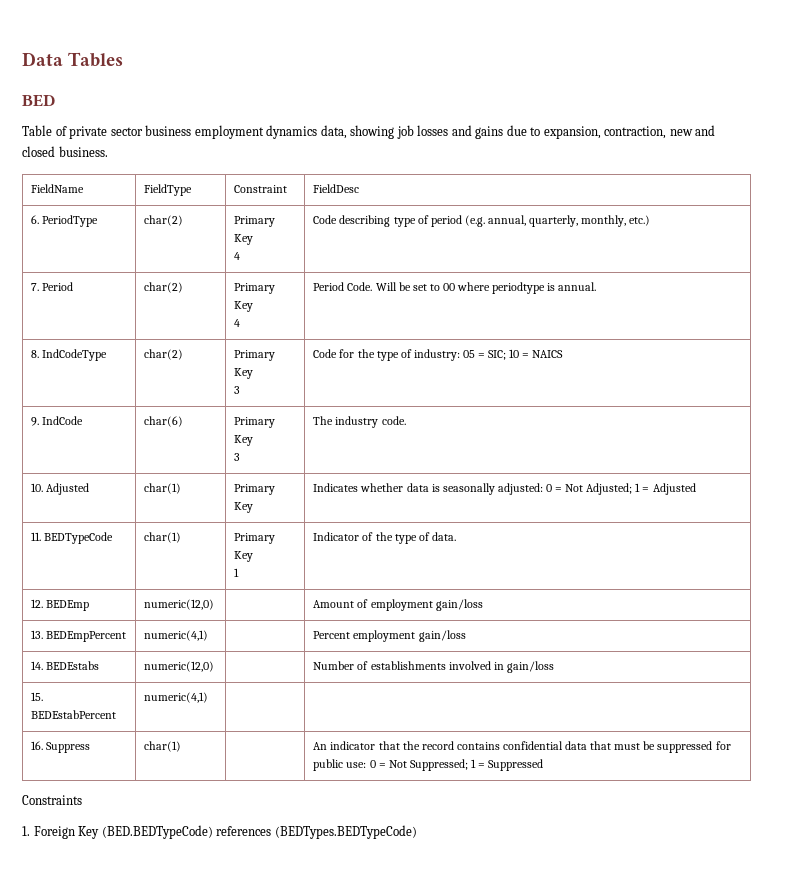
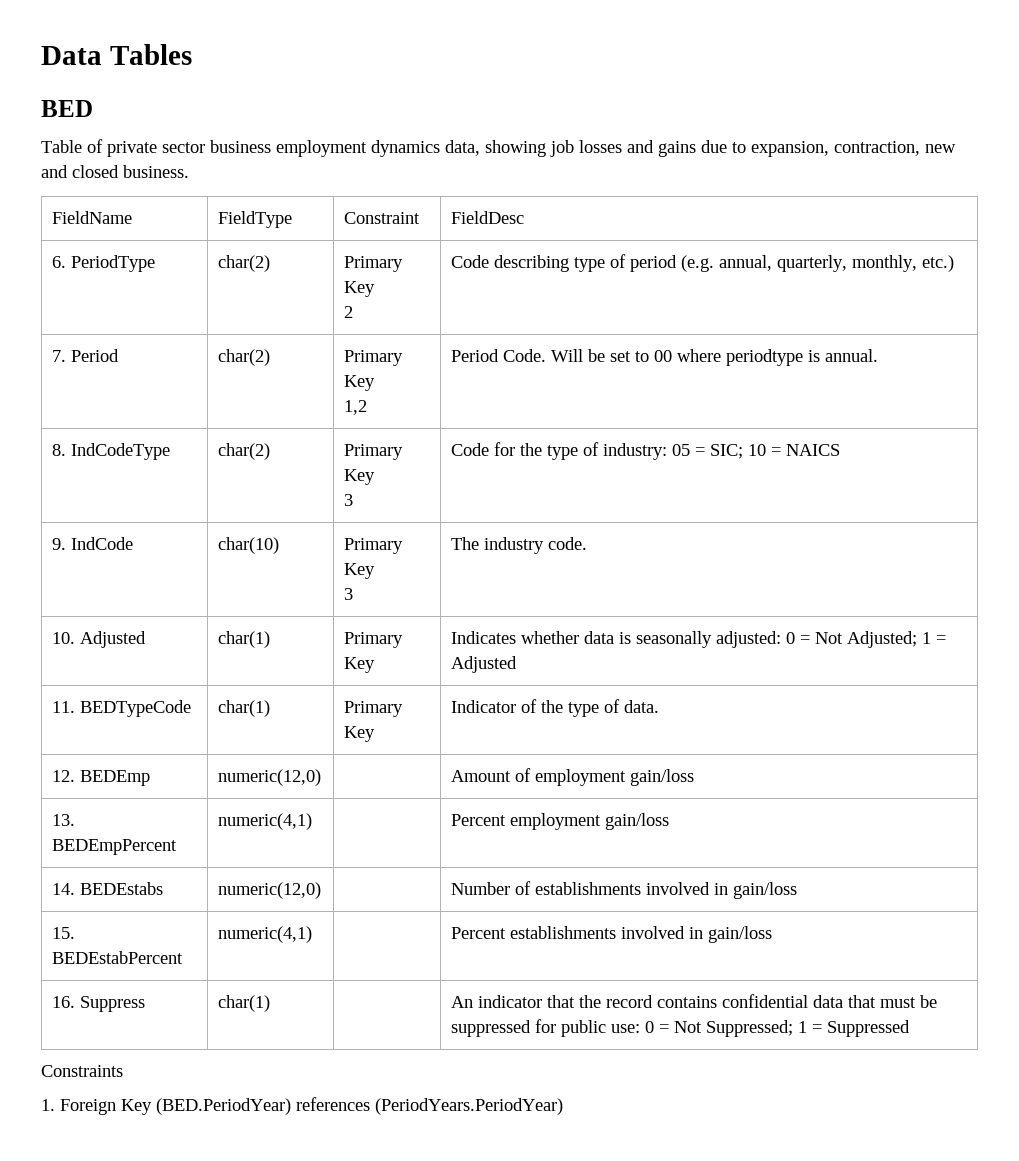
  6. PeriodType | char(2) | Primary Key
- 4 | Code describing type of period (e.g. annual, quarterly, monthly, etc.)
+ 2 | Code describing type of period (e.g. annual, quarterly, monthly, etc.)
  7. Period | char(2) | Primary Key
- 4 | Period Code. Will be set to 00 where periodtype is annual.
+ 1,2 | Period Code. Will be set to 00 where periodtype is annual.
- 9. IndCode | char(6) | Primary Key
+ 9. IndCode | char(10) | Primary Key
- 11. BEDTypeCode | char(1) | Primary Key
- 1 | Indicator of the type of data.
+ 11. BEDTypeCode | char(1) | Primary Key | Indicator of the type of data.
- 15. BEDEstabPercent | numeric(4,1) | |
+ 15. BEDEstabPercent | numeric(4,1) | | Percent establishments involved in gain/loss
- 1. Foreign Key (BED.BEDTypeCode) references (BEDTypes.BEDTypeCode)
+ 1. Foreign Key (BED.PeriodYear) references (PeriodYears.PeriodYear)

